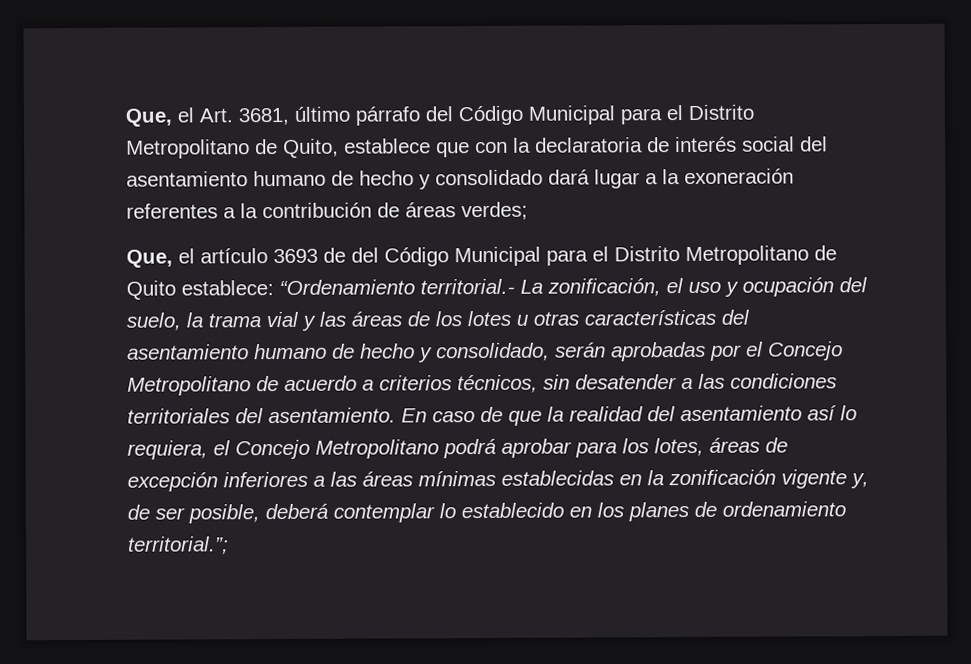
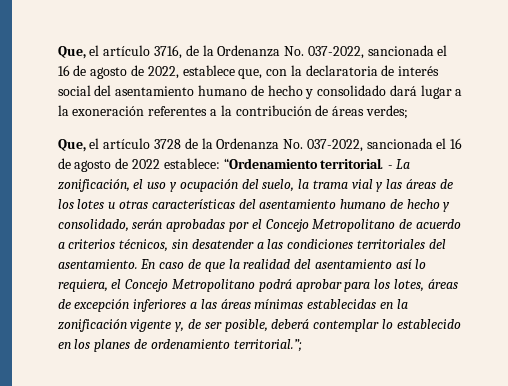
- Que, el Art. 3681, último párrafo del Código Municipal para el Distrito Metropolitano de Quito, establece que con la declaratoria de interés social del asentamiento humano de hecho y consolidado dará lugar a la exoneración referentes a la contribución de áreas verdes;
+ Que, el artículo 3716, de la Ordenanza No. 037-2022, sancionada el 16 de agosto de 2022, establece que, con la declaratoria de interés social del asentamiento humano de hecho y consolidado dará lugar a la exoneración referentes a la contribución de áreas verdes;
- Que, el artículo 3693 de del Código Municipal para el Distrito Metropolitano de Quito establece: “Ordenamiento territorial.- La zonificación, el uso y ocupación del suelo, la trama vial y las áreas de los lotes u otras características del asentamiento humano de hecho y consolidado, serán aprobadas por el Concejo Metropolitano de acuerdo a criterios técnicos, sin desatender a las condiciones territoriales del asentamiento.
+ Que, el artículo 3728 de la Ordenanza No. 037-2022, sancionada el 16 de agosto de 2022 establece: “Ordenamiento territorial. - La zonificación, el uso y ocupación del suelo, la trama vial y las áreas de los lotes u otras características del asentamiento humano de hecho y consolidado, serán aprobadas por el Concejo Metropolitano de acuerdo a criterios técnicos, sin desatender a las condiciones territoriales del asentamiento.

